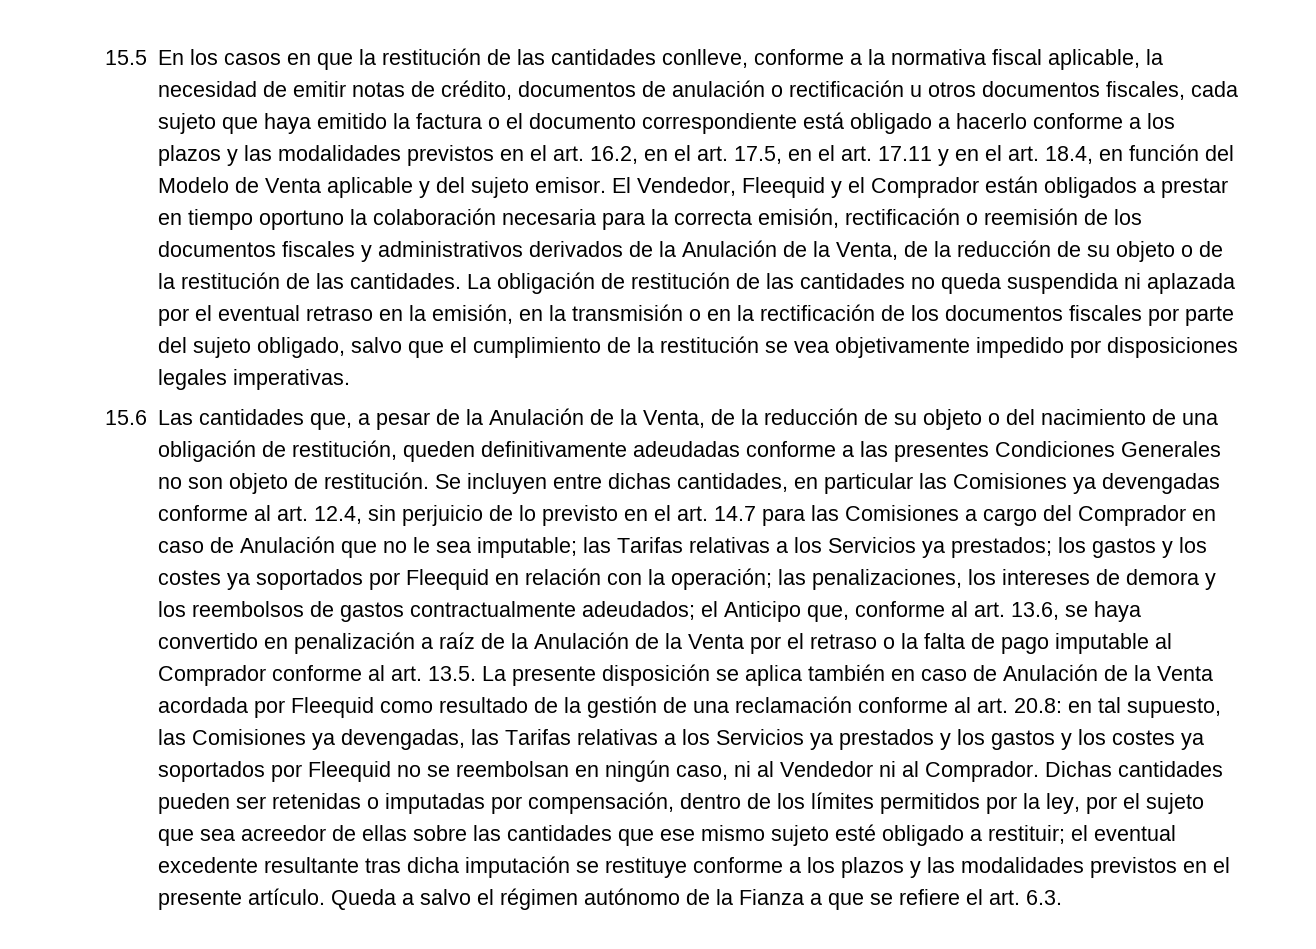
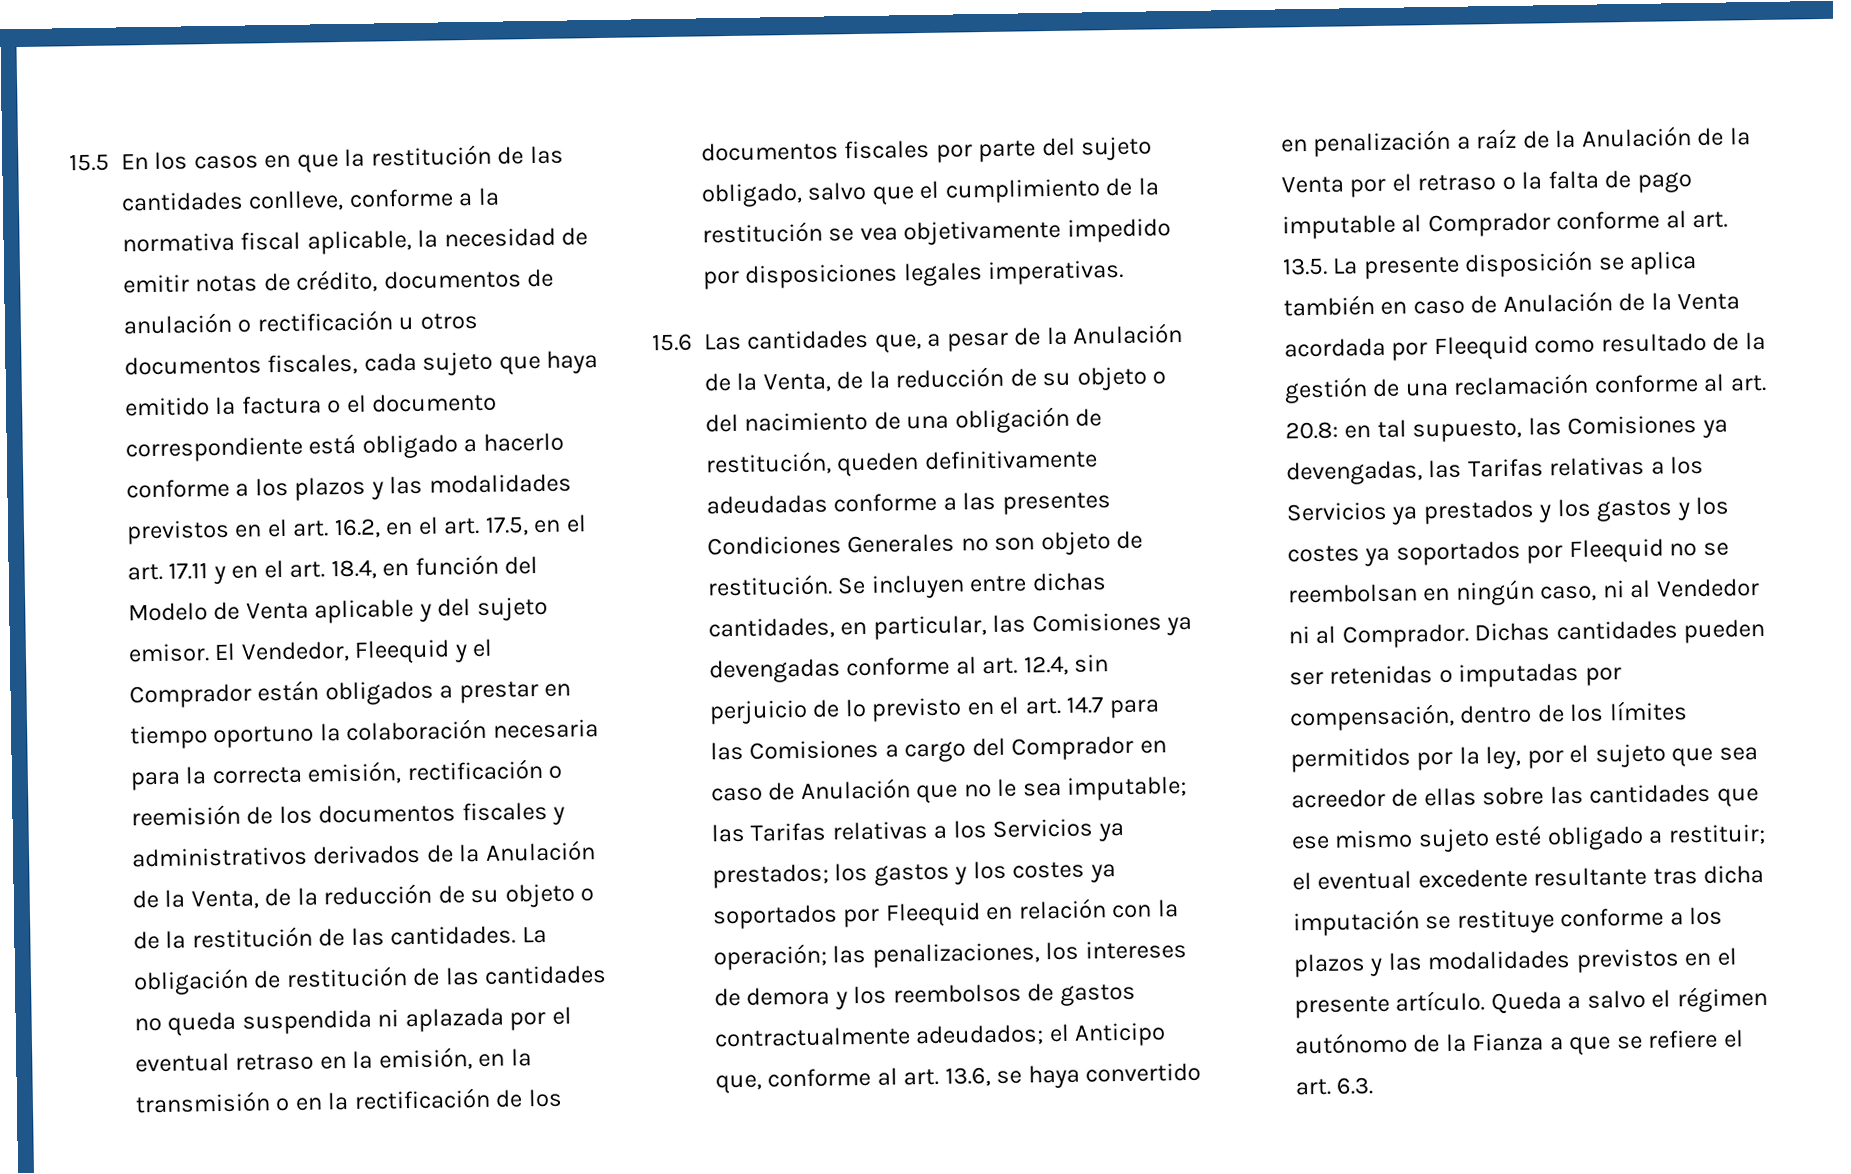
- Se incluyen entre dichas cantidades, en particular las Comisiones ya devengadas conforme al art. 12.4, sin perjuicio de lo previsto en el art. 14.7 para las Comisiones a cargo del Comprador en caso de Anulación que no le sea imputable;
+ Se incluyen entre dichas cantidades, en particular, las Comisiones ya devengadas conforme al art. 12.4, sin perjuicio de lo previsto en el art. 14.7 para las Comisiones a cargo del Comprador en caso de Anulación que no le sea imputable;

